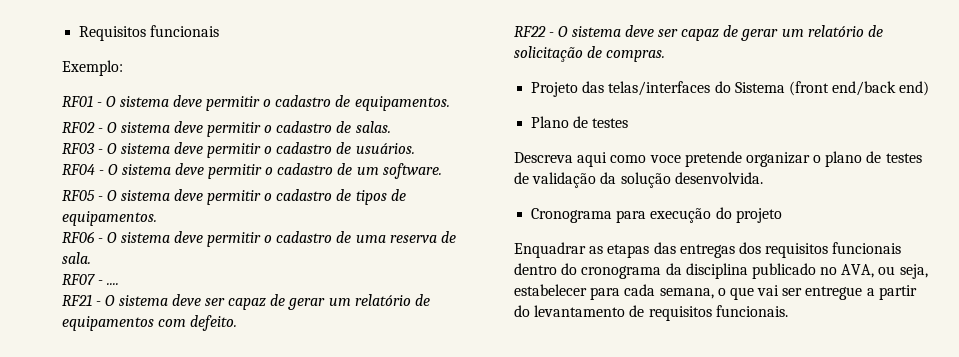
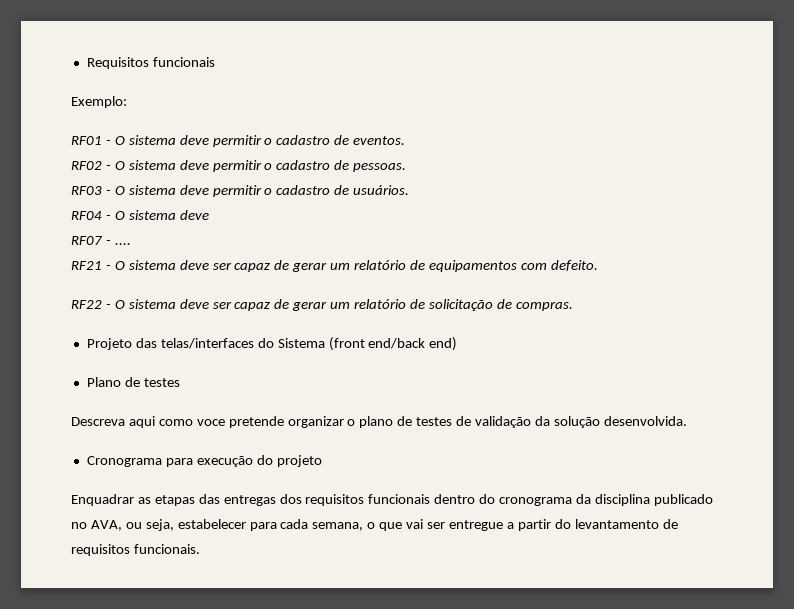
- RF01 - O sistema deve permitir o cadastro de equipamentos.
+ RF01 - O sistema deve permitir o cadastro de eventos.
- RF02 - O sistema deve permitir o cadastro de salas.
+ RF02 - O sistema deve permitir o cadastro de pessoas.
- RF04 - O sistema deve permitir o cadastro de um software.
- RF05 - O sistema deve permitir o cadastro de tipos de equipamentos.
- RF06 - O sistema deve permitir o cadastro de uma reserva de sala.
+ RF04 - O sistema deve

